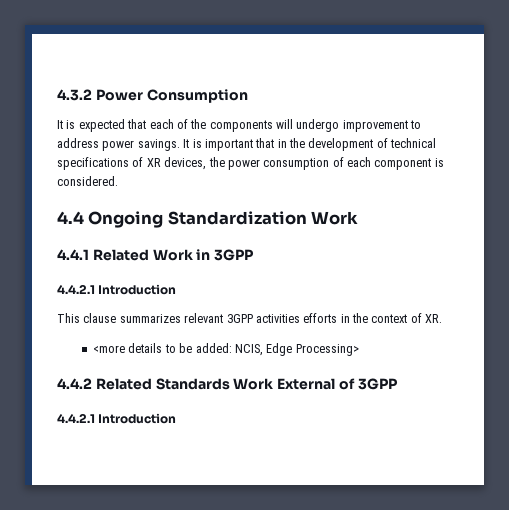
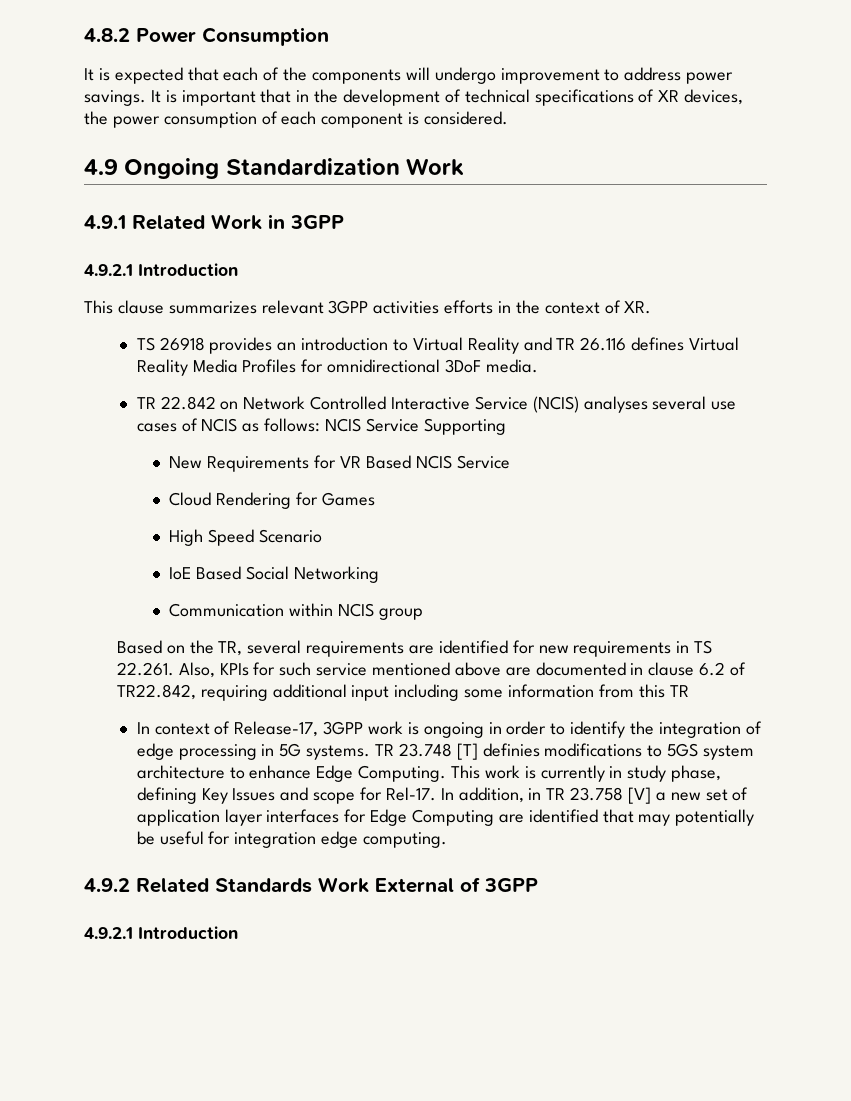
- 4.3.2 Power Consumption
+ 4.8.2 Power Consumption
- 4.4 Ongoing Standardization Work
+ 4.9 Ongoing Standardization Work
- 4.4.1 Related Work in 3GPP
- 4.4.2.1 Introduction
+ 4.9.1 Related Work in 3GPP
+ 4.9.2.1 Introduction
- <more details to be added: NCIS, Edge Processing>
- 4.4.2 Related Standards Work External of 3GPP
- 4.4.2.1 Introduction
+ TS 26918 provides an introduction to Virtual Reality and TR 26.116 defines Virtual Reality Media Profiles for omnidirectional 3DoF media.
+ TR 22.842 on Network Controlled Interactive Service (NCIS) analyses several use cases of NCIS as follows: NCIS Service Supporting
+ New Requirements for VR Based NCIS Service
+ Cloud Rendering for Games
+ High Speed Scenario
+ IoE Based Social Networking
+ Communication within NCIS group
+ Based on the TR, several requirements are identified for new requirements in TS 22.261. Also, KPIs for such service mentioned above are documented in clause 6.2 of TR22.842, requiring additional input including some information from this TR
+ In context of Release-17, 3GPP work is ongoing in order to identify the integration of edge processing in 5G systems. TR 23.748 [T] definies modifications to 5GS system architecture to enhance Edge Computing. This work is currently in study phase, defining Key Issues and scope for Rel-17. In addition, in TR 23.758 [V] a new set of application layer interfaces for Edge Computing are identified that may potentially be useful for integration edge computing.
+ 4.9.2 Related Standards Work External of 3GPP
+ 4.9.2.1 Introduction

